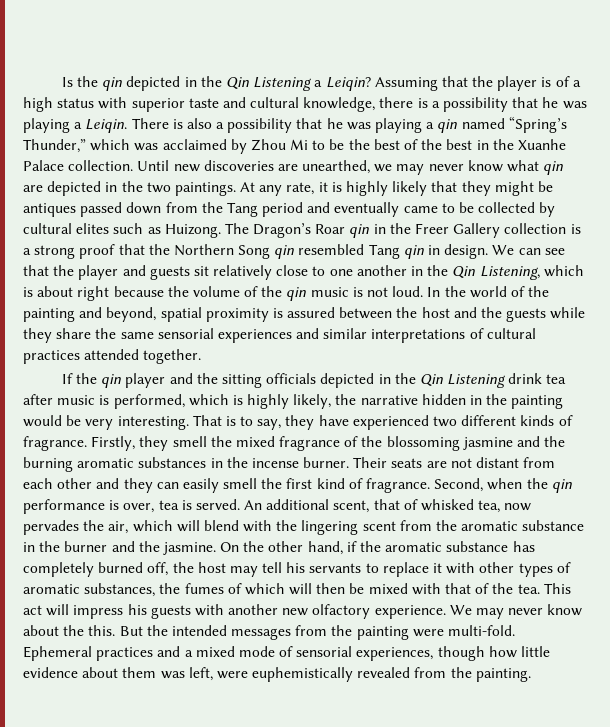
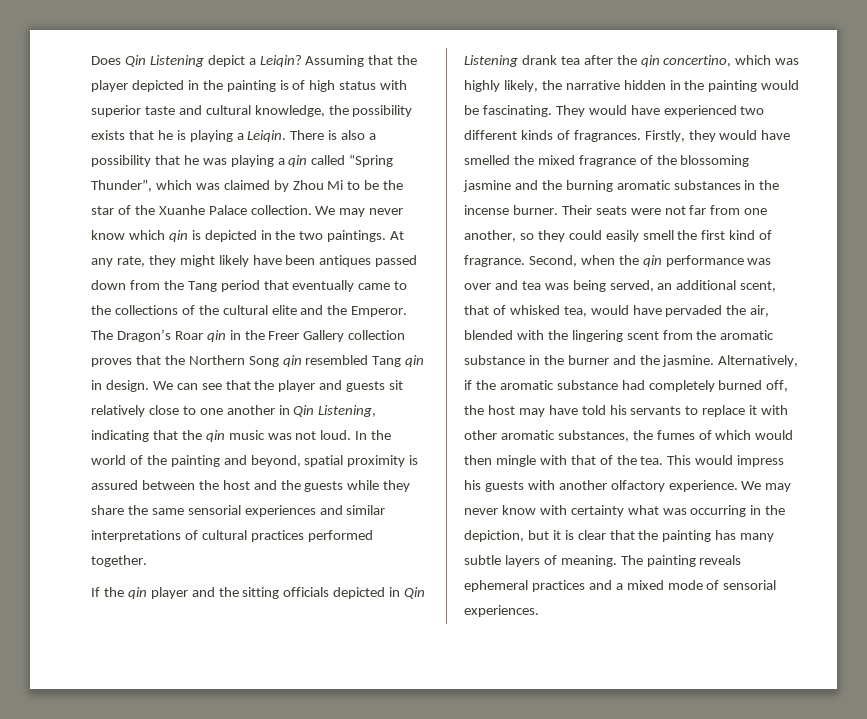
- Is the qin depicted in the Qin Listening a Leiqin?
+ Does Qin Listening depict a Leiqin?
- Assuming that the player is of a high status with superior taste and cultural knowledge, there is a possibility that he was playing a Leiqin.
+ Assuming that the player depicted in the painting is of high status with superior taste and cultural knowledge, the possibility exists that he is playing a Leiqin.
- There is also a possibility that he was playing a qin named “Spring’s Thunder,” which was acclaimed by Zhou Mi to be the best of the best in the Xuanhe Palace collection. Until new discoveries are unearthed, we may never know what qin are depicted in the two paintings.
+ There is also a possibility that he was playing a qin called “Spring Thunder”, which was claimed by Zhou Mi to be the star of the Xuanhe Palace collection. We may never know which qin is depicted in the two paintings.
- At any rate, it is highly likely that they might be antiques passed down from the Tang period and eventually came to be collected by cultural elites such as Huizong.
+ At any rate, they might likely have been antiques passed down from the Tang period that eventually came to the collections of the cultural elite and the Emperor.
- The Dragon’s Roar qin in the Freer Gallery collection is a strong proof that the Northern Song qin resembled Tang qin in design.
+ The Dragon’s Roar qin in the Freer Gallery collection proves that the Northern Song qin resembled Tang qin in design.
- We can see that the player and guests sit relatively close to one another in the Qin Listening, which is about right because the volume of the qin music is not loud.
+ We can see that the player and guests sit relatively close to one another in Qin Listening, indicating that the qin music was not loud.
- In the world of the painting and beyond, spatial proximity is assured between the host and the guests while they share the same sensorial experiences and similar interpretations of cultural practices attended together.
+ In the world of the painting and beyond, spatial proximity is assured between the host and the guests while they share the same sensorial experiences and similar interpretations of cultural practices performed together.
- If the qin player and the sitting officials depicted in the Qin Listening drink tea after music is performed, which is highly likely, the narrative hidden in the painting would be very interesting. That is to say, they have experienced two different kinds of fragrance.
+ If the qin player and the sitting officials depicted in Qin Listening drank tea after the qin concertino, which was highly likely, the narrative hidden in the painting would be fascinating. They would have experienced two different kinds of fragrances.
- Firstly, they smell the mixed fragrance of the blossoming jasmine and the burning aromatic substances in the incense burner.
+ Firstly, they would have smelled the mixed fragrance of the blossoming jasmine and the burning aromatic substances in the incense burner.
- Their seats are not distant from each other and they can easily smell the first kind of fragrance.
+ Their seats were not far from one another, so they could easily smell the first kind of fragrance.
- Second, when the qin performance is over, tea is served. An additional scent, that of whisked tea, now pervades the air, which will blend with the lingering scent from the aromatic substance in the burner and the jasmine.
+ Second, when the qin performance was over and tea was being served, an additional scent, that of whisked tea, would have pervaded the air, blended with the lingering scent from the aromatic substance in the burner and the jasmine.
- On the other hand, if the aromatic substance has completely burned off, the host may tell his servants to replace it with other types of aromatic substances, the fumes of which will then be mixed with that of the tea.
+ Alternatively, if the aromatic substance had completely burned off, the host may have told his servants to replace it with other aromatic substances, the fumes of which would then mingle with that of the tea.
- This act will impress his guests with another new olfactory experience.
+ This would impress his guests with another olfactory experience.
- We may never know about the this. But the intended messages from the painting were multi-fold. Ephemeral practices and a mixed mode of sensorial experiences, though how little evidence about them was left, were euphemistically revealed from the painting.
+ We may never know with certainty what was occurring in the depiction, but it is clear that the painting has many subtle layers of meaning. The painting reveals ephemeral practices and a mixed mode of sensorial experiences.

